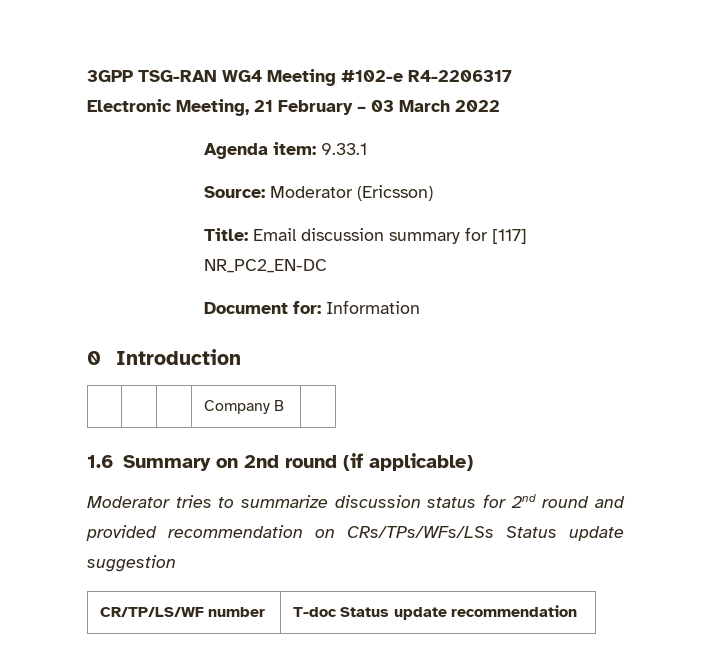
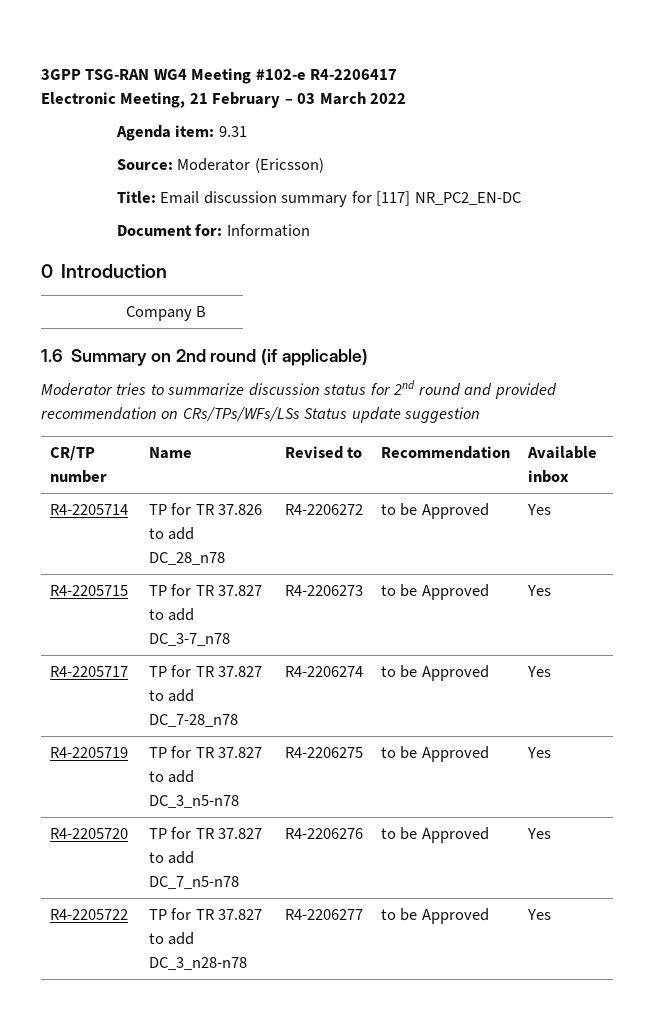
- 3GPP TSG-RAN WG4 Meeting #102-e R4-2206317
+ 3GPP TSG-RAN WG4 Meeting #102-e R4-2206417
- Agenda item: 9.33.1
+ Agenda item: 9.31
- CR/TP/LS/WF number | T-doc Status update recommendation
+ CR/TP number | Name | Revised to | Recommendation | Available inbox
+ R4-2205714 | TP for TR 37.826 to add DC_28_n78 | R4-2206272 | to be Approved | Yes
+ R4-2205715 | TP for TR 37.827 to add DC_3-7_n78 | R4-2206273 | to be Approved | Yes
+ R4-2205717 | TP for TR 37.827 to add DC_7-28_n78 | R4-2206274 | to be Approved | Yes
+ R4-2205719 | TP for TR 37.827 to add DC_3_n5-n78 | R4-2206275 | to be Approved | Yes
+ R4-2205720 | TP for TR 37.827 to add DC_7_n5-n78 | R4-2206276 | to be Approved | Yes
+ R4-2205722 | TP for TR 37.827 to add DC_3_n28-n78 | R4-2206277 | to be Approved | Yes

